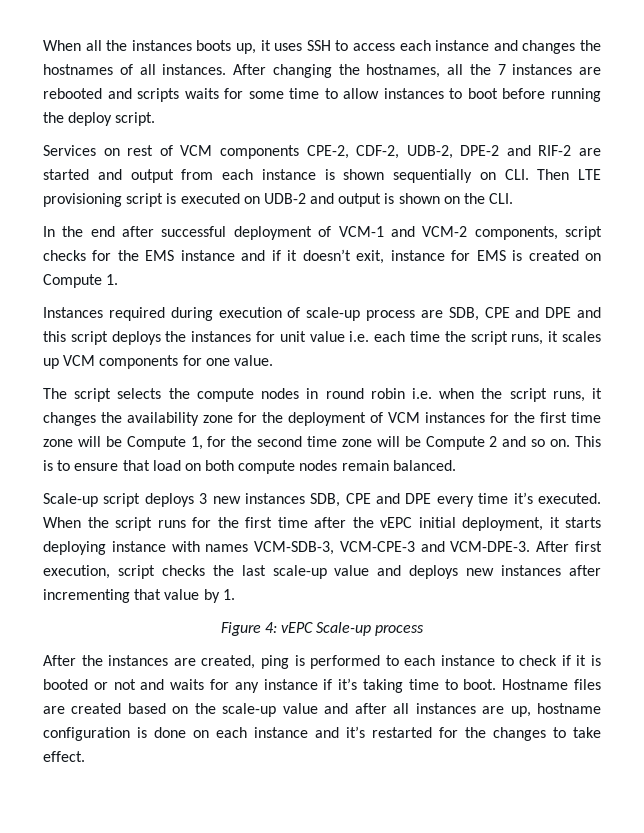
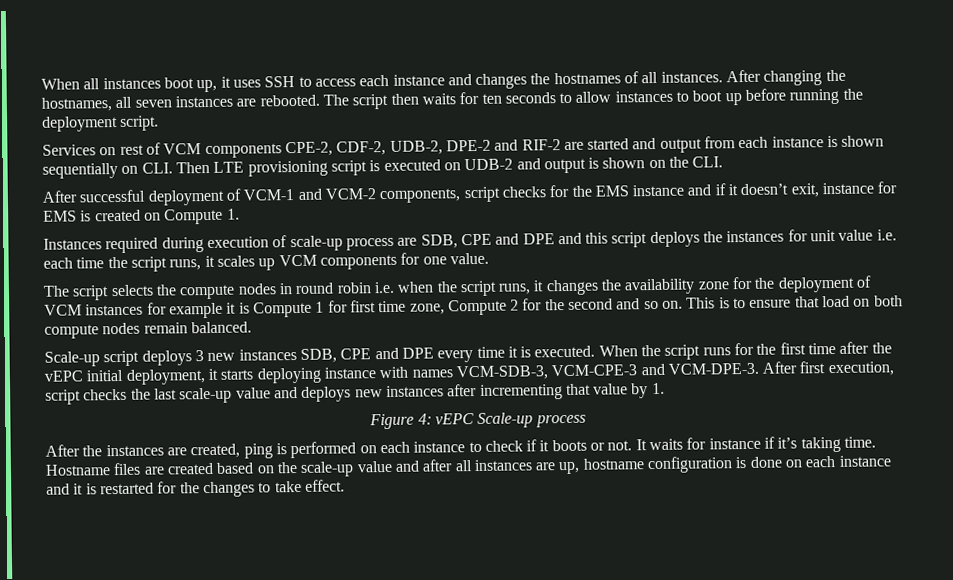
- When all the instances boots up, it uses SSH to access each instance and changes the hostnames of all instances.
+ When all instances boot up, it uses SSH to access each instance and changes the hostnames of all instances.
- After changing the hostnames, all the 7 instances are rebooted and scripts waits for some time to allow instances to boot before running the deploy script.
+ After changing the hostnames, all seven instances are rebooted. The script then waits for ten seconds to allow instances to boot up before running the deployment script.
- In the end after successful deployment of VCM-1 and VCM-2 components, script checks for the EMS instance and if it doesn’t exit, instance for EMS is created on Compute 1.
+ After successful deployment of VCM-1 and VCM-2 components, script checks for the EMS instance and if it doesn’t exit, instance for EMS is created on Compute 1.
- The script selects the compute nodes in round robin i.e. when the script runs, it changes the availability zone for the deployment of VCM instances for the first time zone will be Compute 1, for the second time zone will be Compute 2 and so on.
+ The script selects the compute nodes in round robin i.e. when the script runs, it changes the availability zone for the deployment of VCM instances for example it is Compute 1 for first time zone, Compute 2 for the second and so on.
- Scale-up script deploys 3 new instances SDB, CPE and DPE every time it’s executed.
+ Scale-up script deploys 3 new instances SDB, CPE and DPE every time it is executed.
- After the instances are created, ping is performed to each instance to check if it is booted or not and waits for any instance if it’s taking time to boot.
+ After the instances are created, ping is performed on each instance to check if it boots or not. It waits for instance if it’s taking time.
- Hostname files are created based on the scale-up value and after all instances are up, hostname configuration is done on each instance and it’s restarted for the changes to take effect.
+ Hostname files are created based on the scale-up value and after all instances are up, hostname configuration is done on each instance and it is restarted for the changes to take effect.

